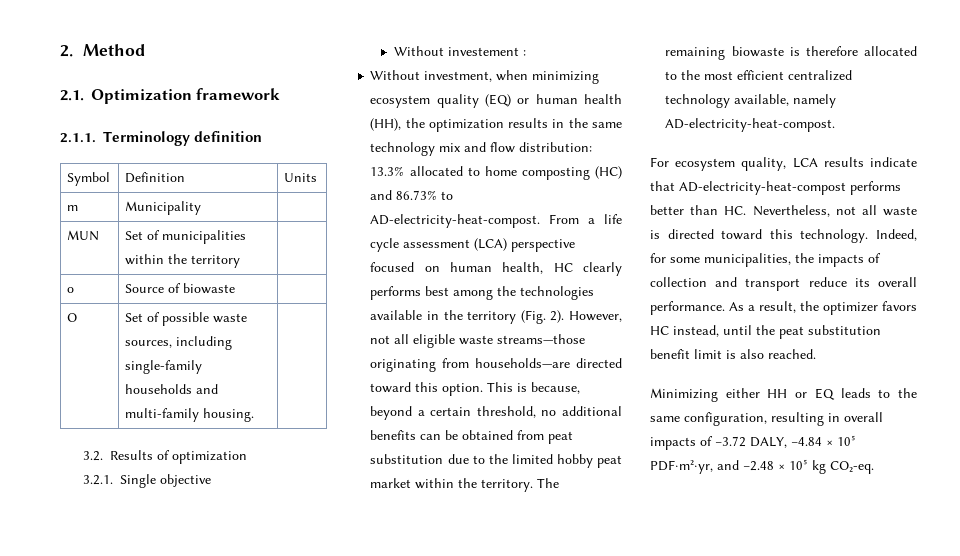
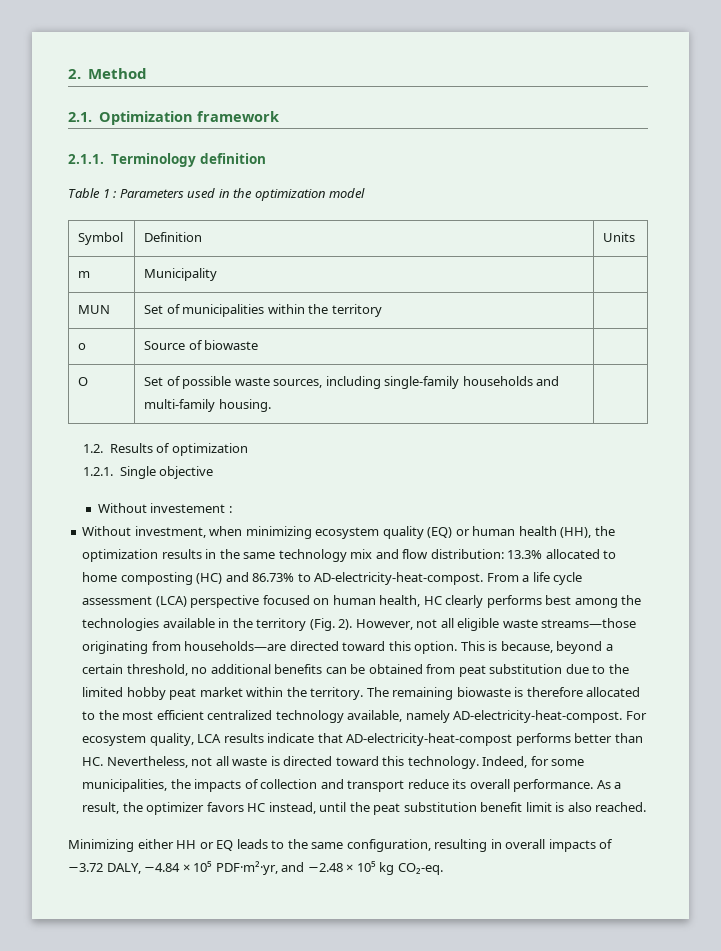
+ Table 1 : Parameters used in the optimization model
- 3.2. Results of optimization
+ 1.2. Results of optimization
- 3.2.1. Single objective
+ 1.2.1. Single objective
- The remaining biowaste is therefore allocated to the most efficient centralized technology available, namely AD-electricity-heat-compost.
- For ecosystem quality, LCA results indicate that AD-electricity-heat-compost performs better than HC. Nevertheless, not all waste is directed toward this technology.
+ The remaining biowaste is therefore allocated to the most efficient centralized technology available, namely AD-electricity-heat-compost. For ecosystem quality, LCA results indicate that AD-electricity-heat-compost performs better than HC. Nevertheless, not all waste is directed toward this technology.

